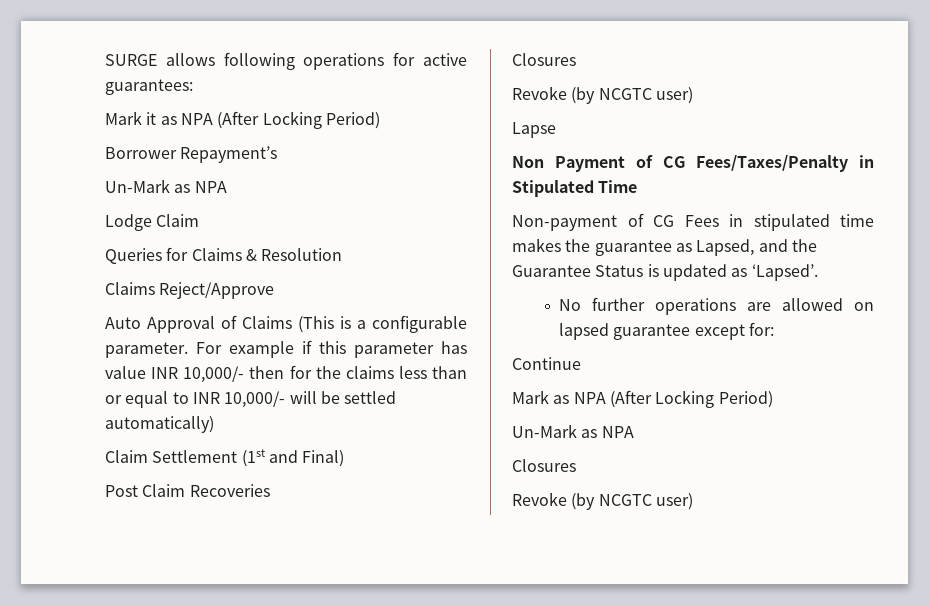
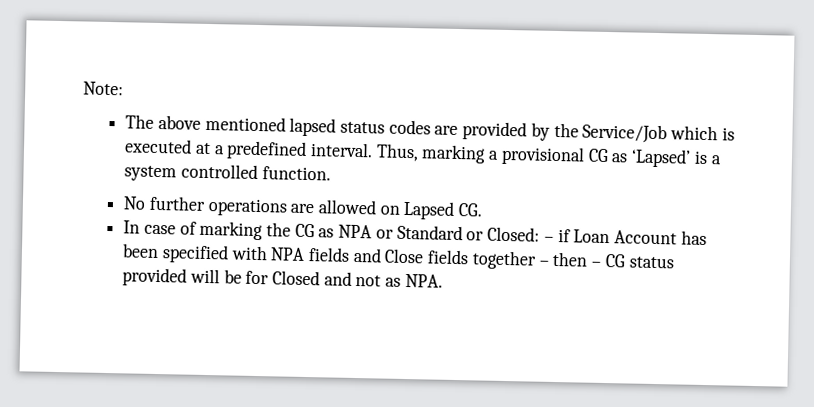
- SURGE allows following operations for active guarantees:
- Mark it as NPA (After Locking Period)
- Borrower Repayment’s
- Un-Mark as NPA
- Lodge Claim
- Queries for Claims & Resolution
- Claims Reject/Approve
- Auto Approval of Claims (This is a configurable parameter. For example if this parameter has value INR 10,000/- then for the claims less than or equal to INR 10,000/- will be settled automatically)
- Claim Settlement (1st and Final)
- Post Claim Recoveries
- Closures
- Revoke (by NCGTC user)
- Lapse
- Non Payment of CG Fees/Taxes/Penalty in Stipulated Time
- Non-payment of CG Fees in stipulated time makes the guarantee as Lapsed, and the Guarantee Status is updated as ‘Lapsed’.
+ Note:
+ The above mentioned lapsed status codes are provided by the Service/Job which is executed at a predefined interval. Thus, marking a provisional CG as ‘Lapsed’ is a system controlled function.
- No further operations are allowed on lapsed guarantee except for:
- Continue
- Mark as NPA (After Locking Period)
- Un-Mark as NPA
- Closures
- Revoke (by NCGTC user)
+ No further operations are allowed on Lapsed CG.
+ In case of marking the CG as NPA or Standard or Closed: – if Loan Account has been specified with NPA fields and Close fields together – then – CG status provided will be for Closed and not as NPA.

